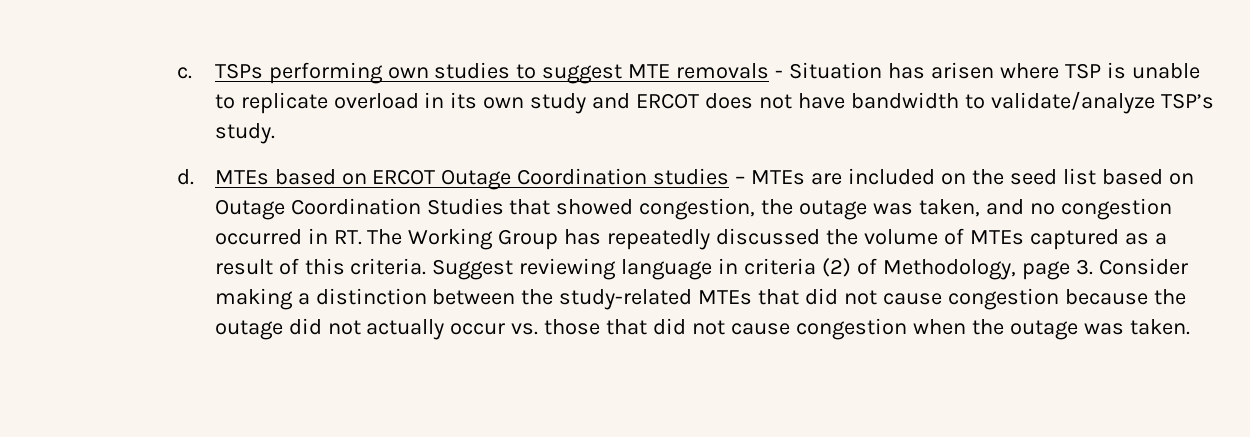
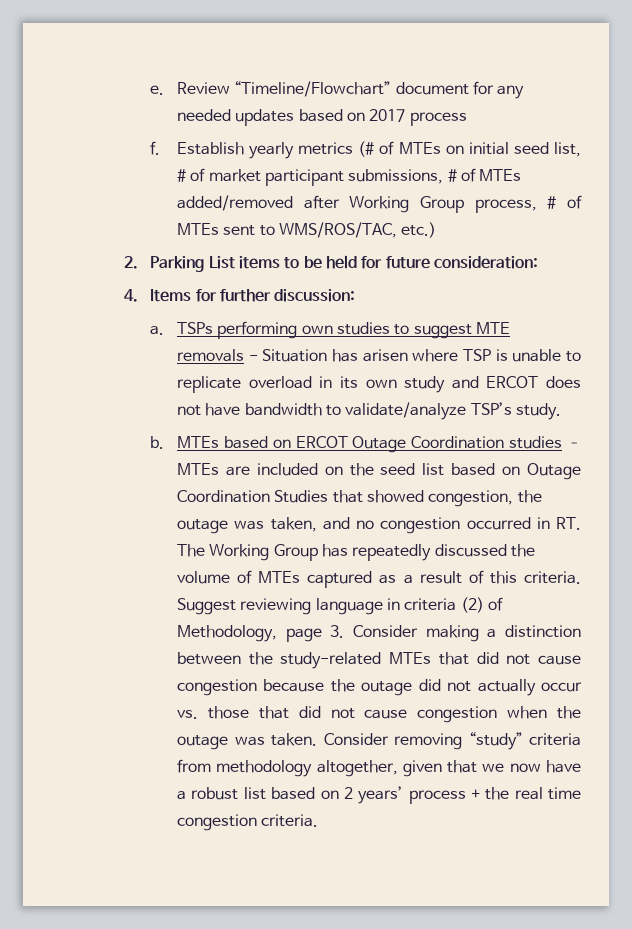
- c.
+ e. Review “Timeline/Flowchart” document for any needed updates based on 2017 process
+ f. Establish yearly metrics (# of MTEs on initial seed list, # of market participant submissions, # of MTEs added/removed after Working Group process, # of MTEs sent to WMS/ROS/TAC, etc.)
+ 2. Parking List items to be held for future consideration:
+ 4. Items for further discussion:
+ a.
- d.
+ b.
+ Consider removing “study” criteria from methodology altogether, given that we now have a robust list based on 2 years’ process + the real time congestion criteria.

